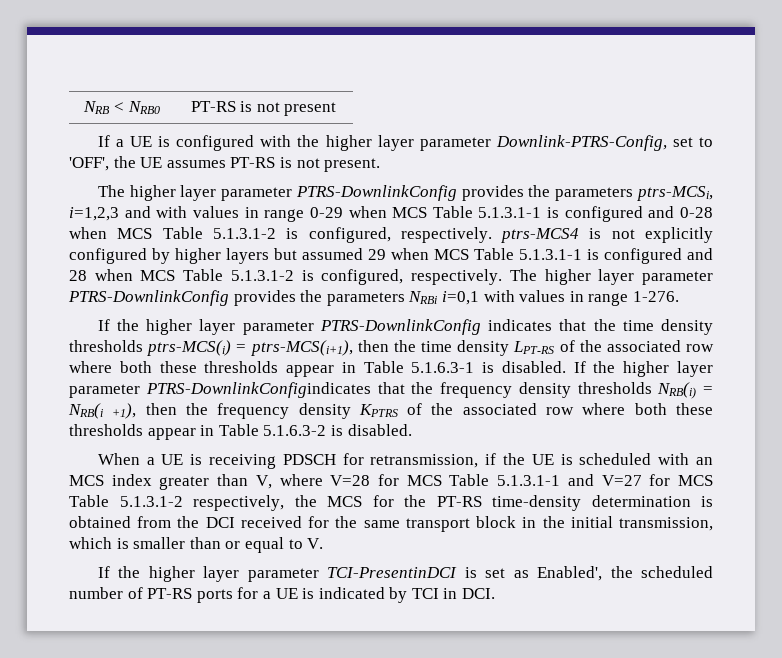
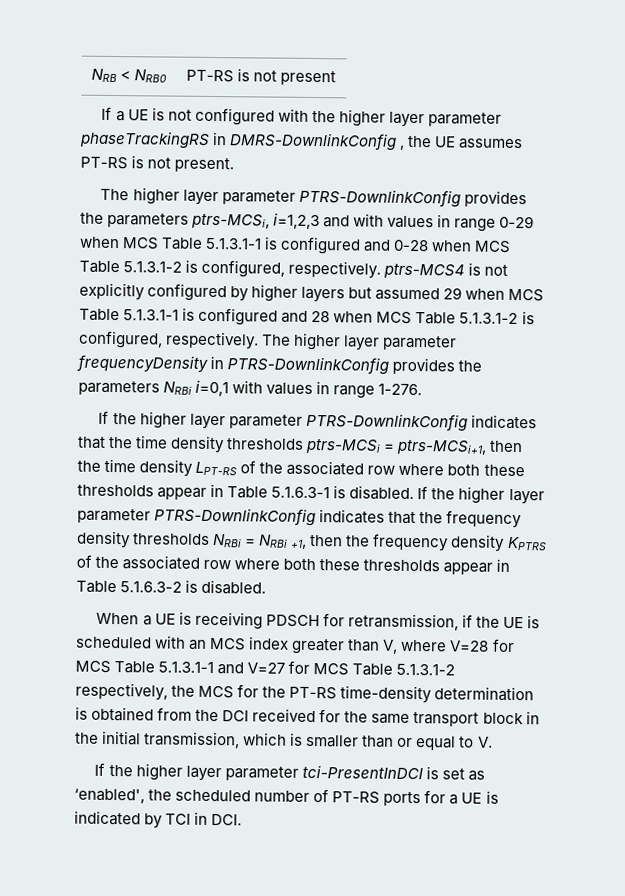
- If a UE is configured with the higher layer parameter Downlink-PTRS-Config, set to 'OFF', the UE assumes PT-RS is not present.
+ If a UE is not configured with the higher layer parameter phaseTrackingRS in DMRS-DownlinkConfig , the UE assumes PT-RS is not present.
- The higher layer parameter PTRS-DownlinkConfig provides the parameters NRBi i=0,1 with values in range 1-276.
+ The higher layer parameter frequencyDensity in PTRS-DownlinkConfig provides the parameters NRBi i=0,1 with values in range 1-276.
- If the higher layer parameter PTRS-DownlinkConfig indicates that the time density thresholds ptrs-MCS(i) = ptrs-MCS(i+1), then the time density LPT-RS of the associated row where both these thresholds appear in Table 5.1.6.3-1 is disabled.
+ If the higher layer parameter PTRS-DownlinkConfig indicates that the time density thresholds ptrs-MCSi = ptrs-MCSi+1, then the time density LPT-RS of the associated row where both these thresholds appear in Table 5.1.6.3-1 is disabled.
- If the higher layer parameter PTRS-DownlinkConfigindicates that the frequency density thresholds NRB(i) = NRB(i +1), then the frequency density KPTRS of the associated row where both these thresholds appear in Table 5.1.6.3-2 is disabled.
+ If the higher layer parameter PTRS-DownlinkConfig indicates that the frequency density thresholds NRBi = NRBi +1, then the frequency density KPTRS of the associated row where both these thresholds appear in Table 5.1.6.3-2 is disabled.
- If the higher layer parameter TCI-PresentinDCI is set as Enabled', the scheduled number of PT-RS ports for a UE is indicated by TCI in DCI.
+ If the higher layer parameter tci-PresentInDCI is set as ‘enabled', the scheduled number of PT-RS ports for a UE is indicated by TCI in DCI.

